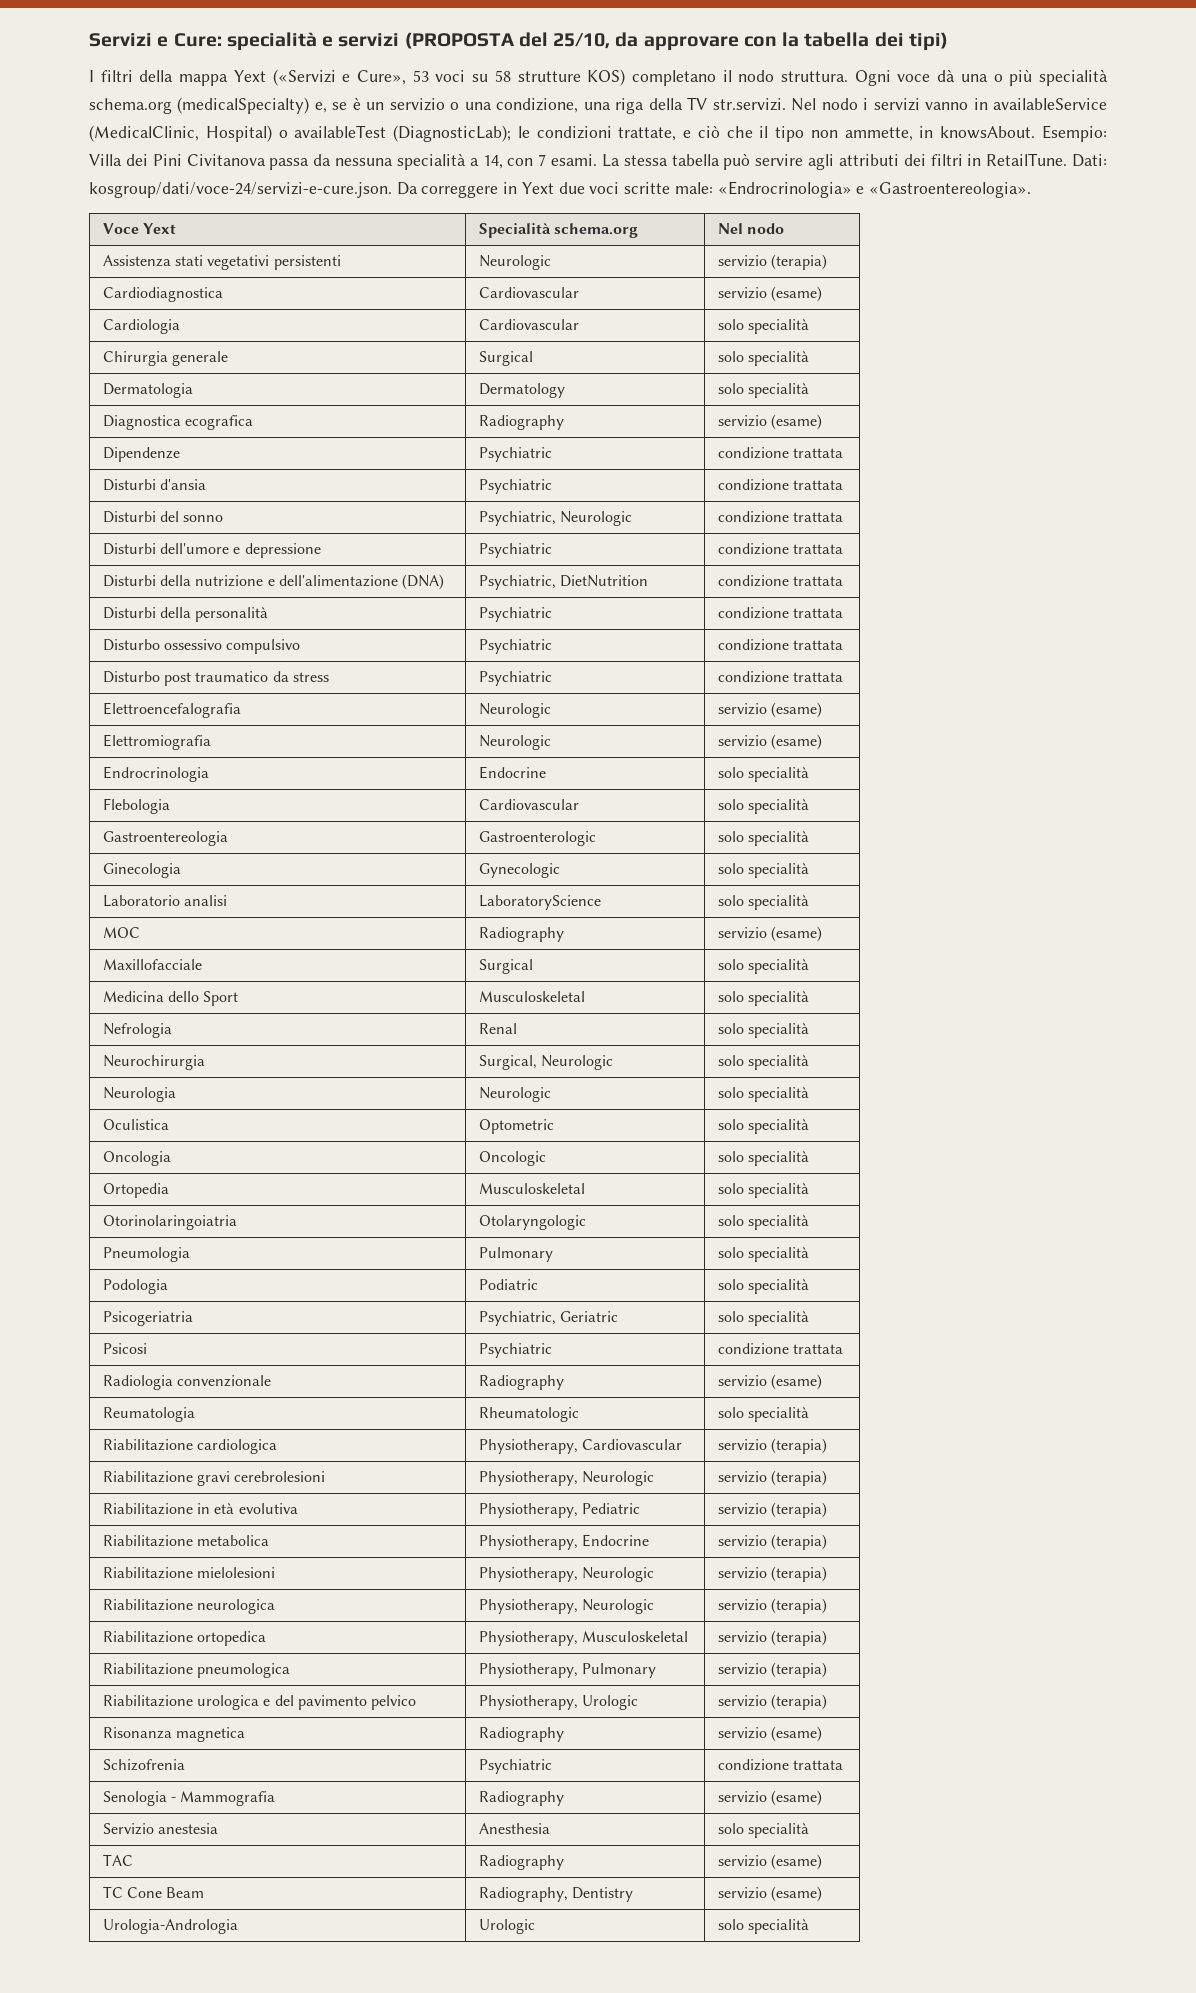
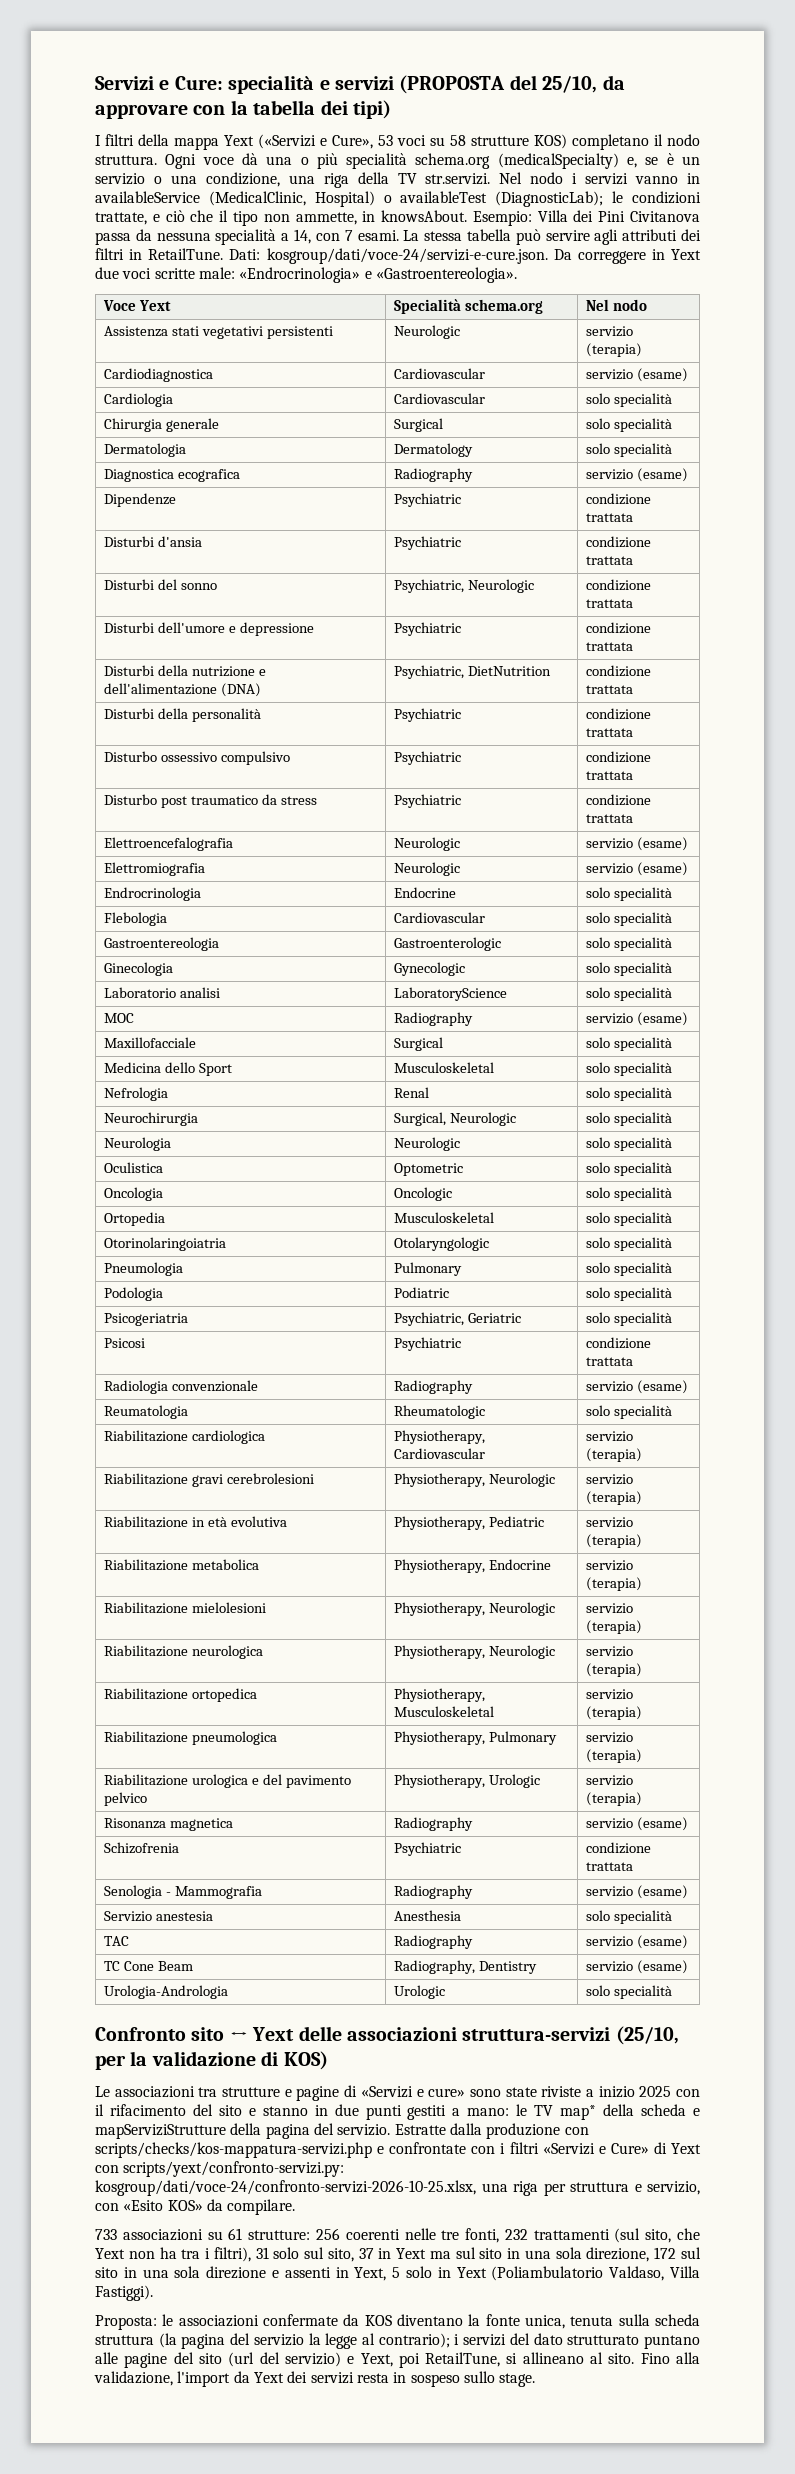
+ Confronto sito ↔ Yext delle associazioni struttura-servizi (25/10, per la validazione di KOS)
+ Le associazioni tra strutture e pagine di «Servizi e cure» sono state riviste a inizio 2025 con il rifacimento del sito e stanno in due punti gestiti a mano: le TV map* della scheda e mapServiziStrutture della pagina del servizio. Estratte dalla produzione con scripts/checks/kos-mappatura-servizi.php e confrontate con i filtri «Servizi e Cure» di Yext con scripts/yext/confronto-servizi.py: kosgroup/dati/voce-24/confronto-servizi-2026-10-25.xlsx, una riga per struttura e servizio, con «Esito KOS» da compilare.
+ 733 associazioni su 61 strutture: 256 coerenti nelle tre fonti, 232 trattamenti (sul sito, che Yext non ha tra i filtri), 31 solo sul sito, 37 in Yext ma sul sito in una sola direzione, 172 sul sito in una sola direzione e assenti in Yext, 5 solo in Yext (Poliambulatorio Valdaso, Villa Fastiggi).
+ Proposta: le associazioni confermate da KOS diventano la fonte unica, tenuta sulla scheda struttura (la pagina del servizio la legge al contrario); i servizi del dato strutturato puntano alle pagine del sito (url del servizio) e Yext, poi RetailTune, si allineano al sito. Fino alla validazione, l'import da Yext dei servizi resta in sospeso sullo stage.

